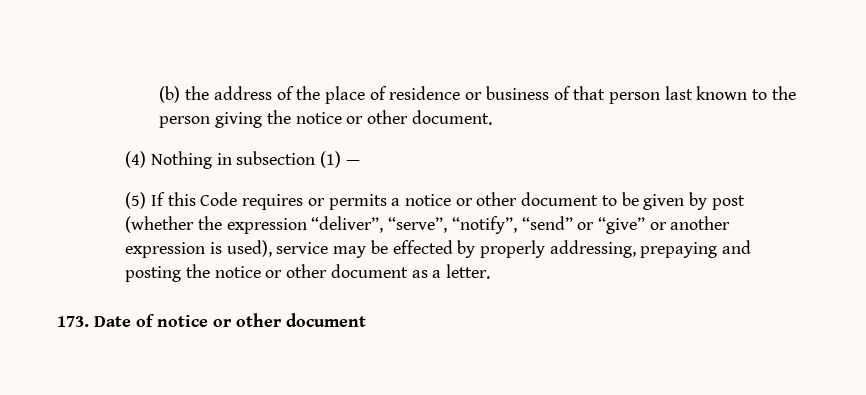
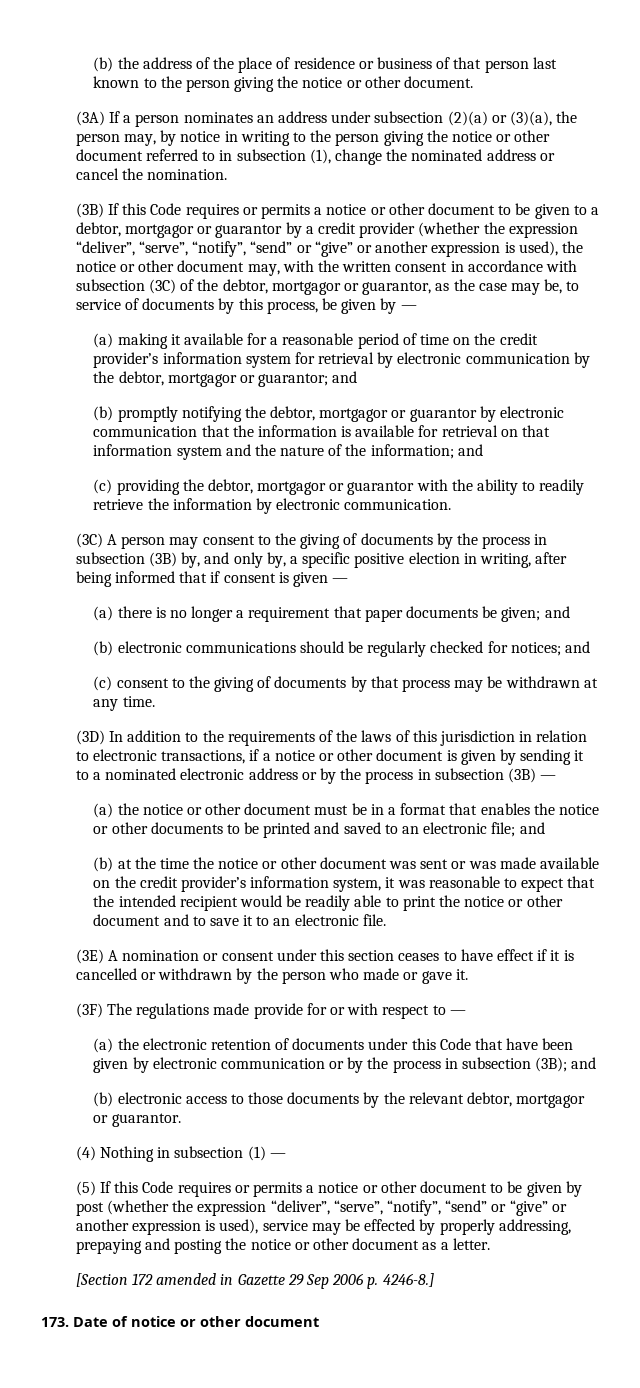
+ (3A) If a person nominates an address under subsection (2)(a) or (3)(a), the person may, by notice in writing to the person giving the notice or other document referred to in subsection (1), change the nominated address or cancel the nomination.
+ (3B) If this Code requires or permits a notice or other document to be given to a debtor, mortgagor or guarantor by a credit provider (whether the expression “deliver”, “serve”, “notify”, “send” or “give” or another expression is used), the notice or other document may, with the written consent in accordance with subsection (3C) of the debtor, mortgagor or guarantor, as the case may be, to service of documents by this process, be given by —
+ (a) making it available for a reasonable period of time on the credit provider’s information system for retrieval by electronic communication by the debtor, mortgagor or guarantor; and
+ (b) promptly notifying the debtor, mortgagor or guarantor by electronic communication that the information is available for retrieval on that information system and the nature of the information; and
+ (c) providing the debtor, mortgagor or guarantor with the ability to readily retrieve the information by electronic communication.
+ (3C) A person may consent to the giving of documents by the process in subsection (3B) by, and only by, a specific positive election in writing, after being informed that if consent is given —
+ (a) there is no longer a requirement that paper documents be given; and
+ (b) electronic communications should be regularly checked for notices; and
+ (c) consent to the giving of documents by that process may be withdrawn at any time.
+ (3D) In addition to the requirements of the laws of this jurisdiction in relation to electronic transactions, if a notice or other document is given by sending it to a nominated electronic address or by the process in subsection (3B) —
+ (a) the notice or other document must be in a format that enables the notice or other documents to be printed and saved to an electronic file; and
+ (b) at the time the notice or other document was sent or was made available on the credit provider’s information system, it was reasonable to expect that the intended recipient would be readily able to print the notice or other document and to save it to an electronic file.
+ (3E) A nomination or consent under this section ceases to have effect if it is cancelled or withdrawn by the person who made or gave it.
+ (3F) The regulations made provide for or with respect to —
+ (a) the electronic retention of documents under this Code that have been given by electronic communication or by the process in subsection (3B); and
+ (b) electronic access to those documents by the relevant debtor, mortgagor or guarantor.
+ [Section 172 amended in Gazette 29 Sep 2006 p. 4246-8.]

